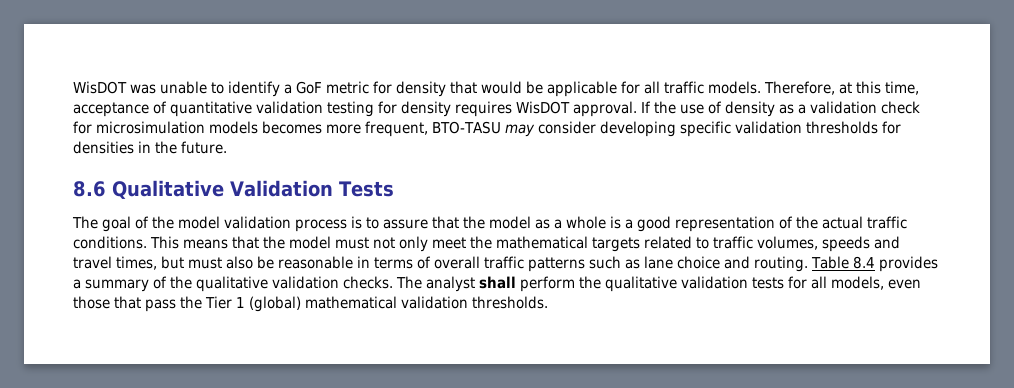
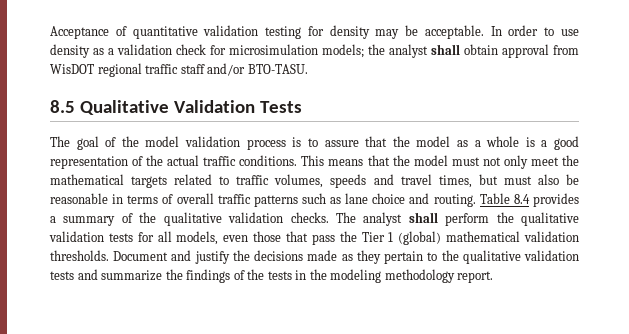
- WisDOT was unable to identify a GoF metric for density that would be applicable for all traffic models. Therefore, at this time, acceptance of quantitative validation testing for density requires WisDOT approval. If the use of density as a validation check for microsimulation models becomes more frequent, BTO-TASU may consider developing specific validation thresholds for densities in the future.
- 8.6 Qualitative Validation Tests
+ Acceptance of quantitative validation testing for density may be acceptable. In order to use density as a validation check for microsimulation models; the analyst shall obtain approval from WisDOT regional traffic staff and/or BTO-TASU.
+ 8.5 Qualitative Validation Tests
+ Document and justify the decisions made as they pertain to the qualitative validation tests and summarize the findings of the tests in the modeling methodology report.

